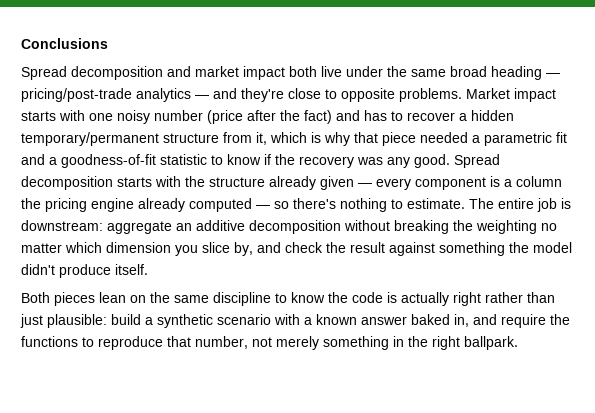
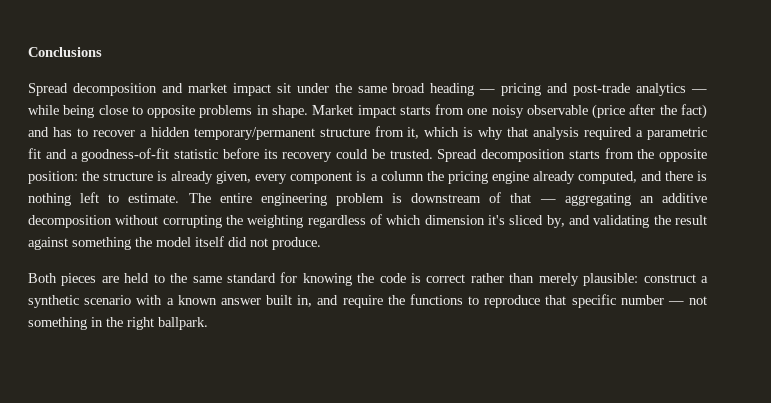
- Spread decomposition and market impact both live under the same broad heading — pricing/post-trade analytics — and they're close to opposite problems.
+ Spread decomposition and market impact sit under the same broad heading — pricing and post-trade analytics — while being close to opposite problems in shape.
- Market impact starts with one noisy number (price after the fact) and has to recover a hidden temporary/permanent structure from it, which is why that piece needed a parametric fit and a goodness-of-fit statistic to know if the recovery was any good. Spread decomposition starts with the structure already given — every component is a column the pricing engine already computed — so there's nothing to estimate. The entire job is downstream: aggregate an additive decomposition without breaking the weighting no matter which dimension you slice by, and check the result against something the model didn't produce itself.
- Both pieces lean on the same discipline to know the code is actually right rather than just plausible: build a synthetic scenario with a known answer baked in, and require the functions to reproduce that number, not merely something in the right ballpark.
+ Market impact starts from one noisy observable (price after the fact) and has to recover a hidden temporary/permanent structure from it, which is why that analysis required a parametric fit and a goodness-of-fit statistic before its recovery could be trusted. Spread decomposition starts from the opposite position: the structure is already given, every component is a column the pricing engine already computed, and there is nothing left to estimate. The entire engineering problem is downstream of that — aggregating an additive decomposition without corrupting the weighting regardless of which dimension it's sliced by, and validating the result against something the model itself did not produce.
+ Both pieces are held to the same standard for knowing the code is correct rather than merely plausible: construct a synthetic scenario with a known answer built in, and require the functions to reproduce that specific number — not something in the right ballpark.

